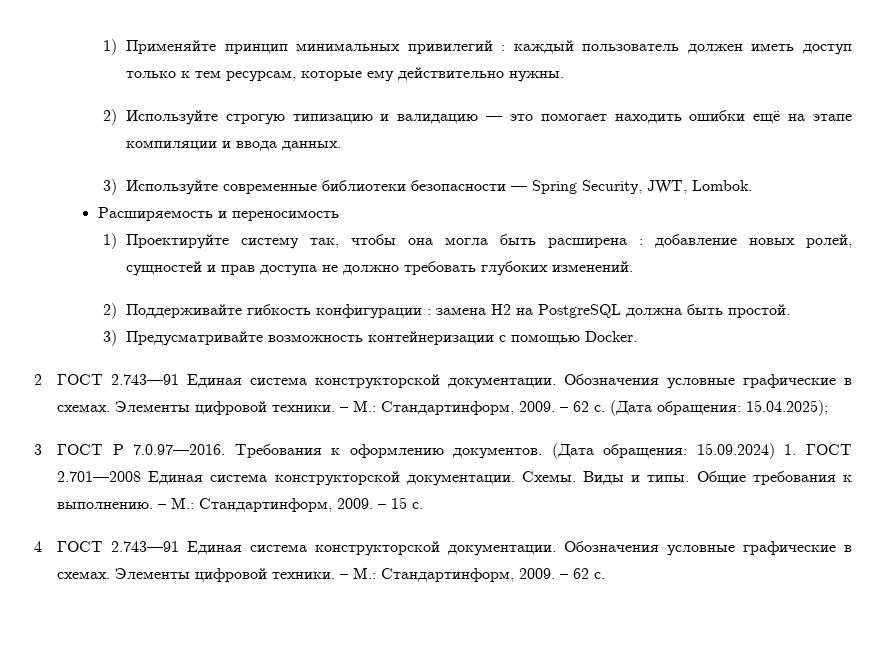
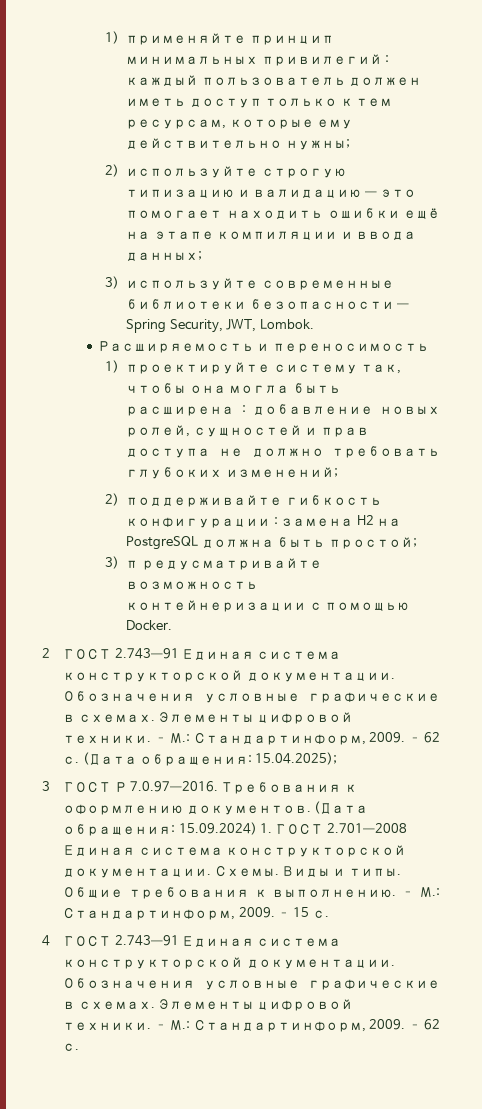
- 1) Применяйте принцип минимальных привилегий : каждый пользователь должен иметь доступ только к тем ресурсам, которые ему действительно нужны.
- 2) Используйте строгую типизацию и валидацию — это помогает находить ошибки ещё на этапе компиляции и ввода данных.
- 3) Используйте современные библиотеки безопасности — Spring Security, JWT, Lombok.
+ 1) применяйте принцип минимальных привилегий : каждый пользователь должен иметь доступ только к тем ресурсам, которые ему действительно нужны;
+ 2) используйте строгую типизацию и валидацию — это помогает находить ошибки ещё на этапе компиляции и ввода данных;
+ 3) используйте современные библиотеки безопасности — Spring Security, JWT, Lombok.
- 1) Проектируйте систему так, чтобы она могла быть расширена : добавление новых ролей, сущностей и прав доступа не должно требовать глубоких изменений.
- 2) Поддерживайте гибкость конфигурации : замена H2 на PostgreSQL должна быть простой.
- 3) Предусматривайте возможность контейнеризации с помощью Docker.
+ 1) проектируйте систему так, чтобы она могла быть расширена : добавление новых ролей, сущностей и прав доступа не должно требовать глубоких изменений;
+ 2) поддерживайте гибкость конфигурации : замена H2 на PostgreSQL должна быть простой;
+ 3) п редусматривайте возможность контейнеризации с помощью Docker.

